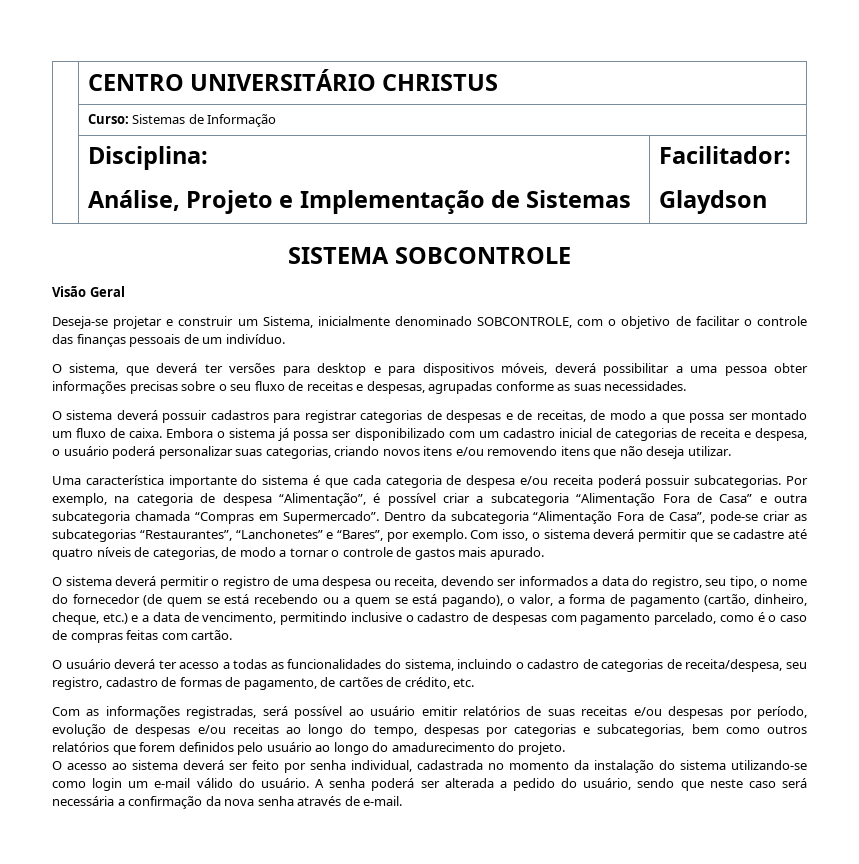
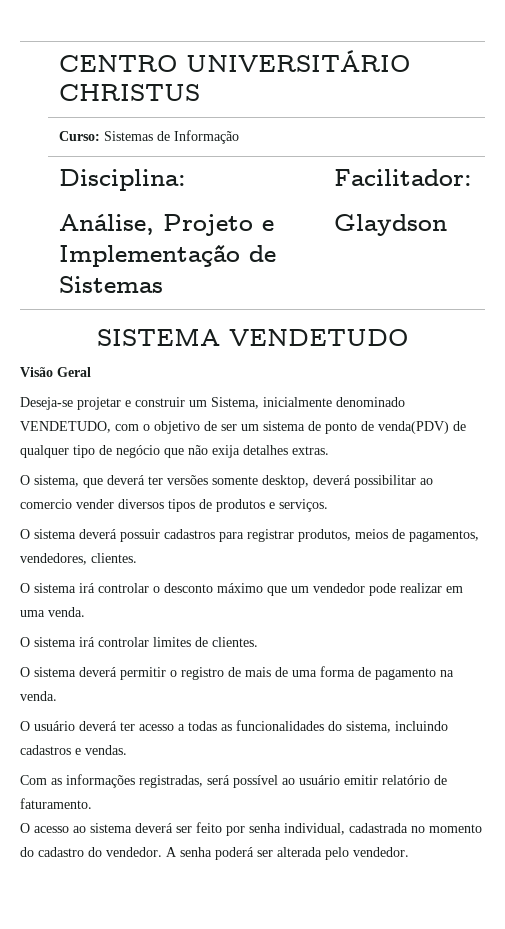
- SISTEMA SOBCONTROLE
+ SISTEMA VENDETUDO
- Deseja-se projetar e construir um Sistema, inicialmente denominado SOBCONTROLE, com o objetivo de facilitar o controle das finanças pessoais de um indivíduo.
+ Deseja-se projetar e construir um Sistema, inicialmente denominado VENDETUDO, com o objetivo de ser um sistema de ponto de venda(PDV) de qualquer tipo de negócio que não exija detalhes extras.
- O sistema, que deverá ter versões para desktop e para dispositivos móveis, deverá possibilitar a uma pessoa obter informações precisas sobre o seu fluxo de receitas e despesas, agrupadas conforme as suas necessidades.
+ O sistema, que deverá ter versões somente desktop, deverá possibilitar ao comercio vender diversos tipos de produtos e serviços.
- O sistema deverá possuir cadastros para registrar categorias de despesas e de receitas, de modo a que possa ser montado um fluxo de caixa. Embora o sistema já possa ser disponibilizado com um cadastro inicial de categorias de receita e despesa, o usuário poderá personalizar suas categorias, criando novos itens e/ou removendo itens que não deseja utilizar.
- Uma característica importante do sistema é que cada categoria de despesa e/ou receita poderá possuir subcategorias. Por exemplo, na categoria de despesa “Alimentação”, é possível criar a subcategoria “Alimentação Fora de Casa” e outra subcategoria chamada “Compras em Supermercado”. Dentro da subcategoria “Alimentação Fora de Casa”, pode-se criar as subcategorias “Restaurantes”, “Lanchonetes” e “Bares”, por exemplo. Com isso, o sistema deverá permitir que se cadastre até quatro níveis de categorias, de modo a tornar o controle de gastos mais apurado.
+ O sistema deverá possuir cadastros para registrar produtos, meios de pagamentos, vendedores, clientes.
+ O sistema irá controlar o desconto máximo que um vendedor pode realizar em uma venda.
+ O sistema irá controlar limites de clientes.
- O sistema deverá permitir o registro de uma despesa ou receita, devendo ser informados a data do registro, seu tipo, o nome do fornecedor (de quem se está recebendo ou a quem se está pagando), o valor, a forma de pagamento (cartão, dinheiro, cheque, etc.) e a data de vencimento, permitindo inclusive o cadastro de despesas com pagamento parcelado, como é o caso de compras feitas com cartão.
+ O sistema deverá permitir o registro de mais de uma forma de pagamento na venda.
- O usuário deverá ter acesso a todas as funcionalidades do sistema, incluindo o cadastro de categorias de receita/despesa, seu registro, cadastro de formas de pagamento, de cartões de crédito, etc.
+ O usuário deverá ter acesso a todas as funcionalidades do sistema, incluindo cadastros e vendas.
- Com as informações registradas, será possível ao usuário emitir relatórios de suas receitas e/ou despesas por período, evolução de despesas e/ou receitas ao longo do tempo, despesas por categorias e subcategorias, bem como outros relatórios que forem definidos pelo usuário ao longo do amadurecimento do projeto.
+ Com as informações registradas, será possível ao usuário emitir relatório de faturamento.
- O acesso ao sistema deverá ser feito por senha individual, cadastrada no momento da instalação do sistema utilizando-se como login um e-mail válido do usuário.
+ O acesso ao sistema deverá ser feito por senha individual, cadastrada no momento do cadastro do vendedor.
- A senha poderá ser alterada a pedido do usuário, sendo que neste caso será necessária a confirmação da nova senha através de e-mail.
+ A senha poderá ser alterada pelo vendedor.

